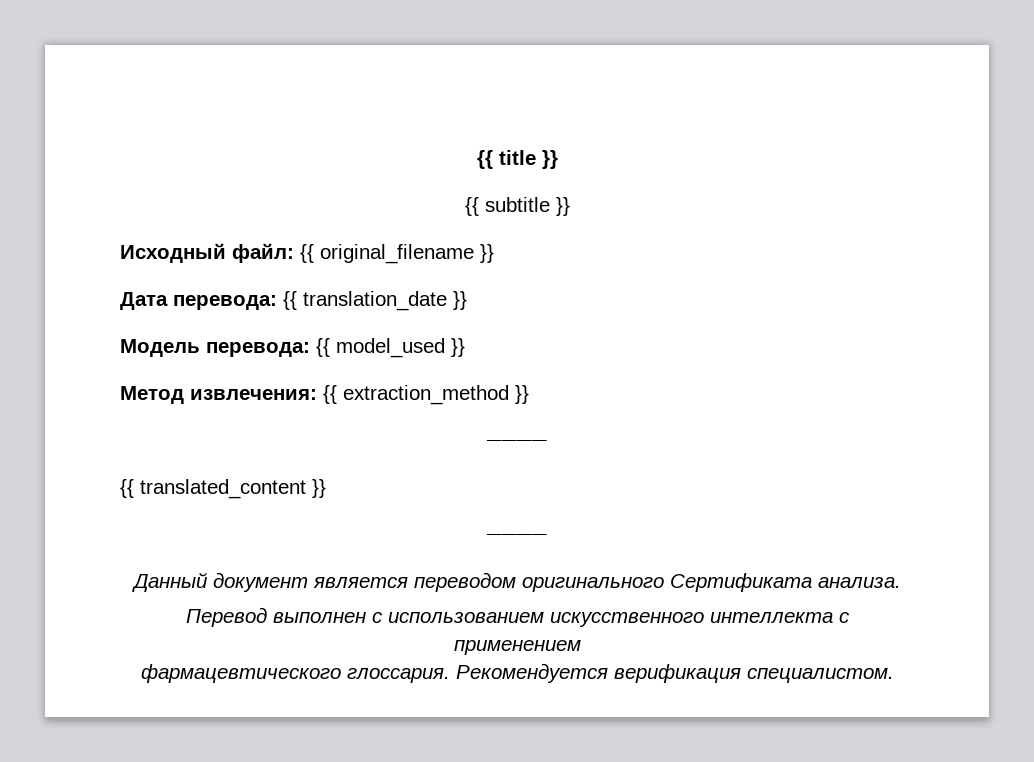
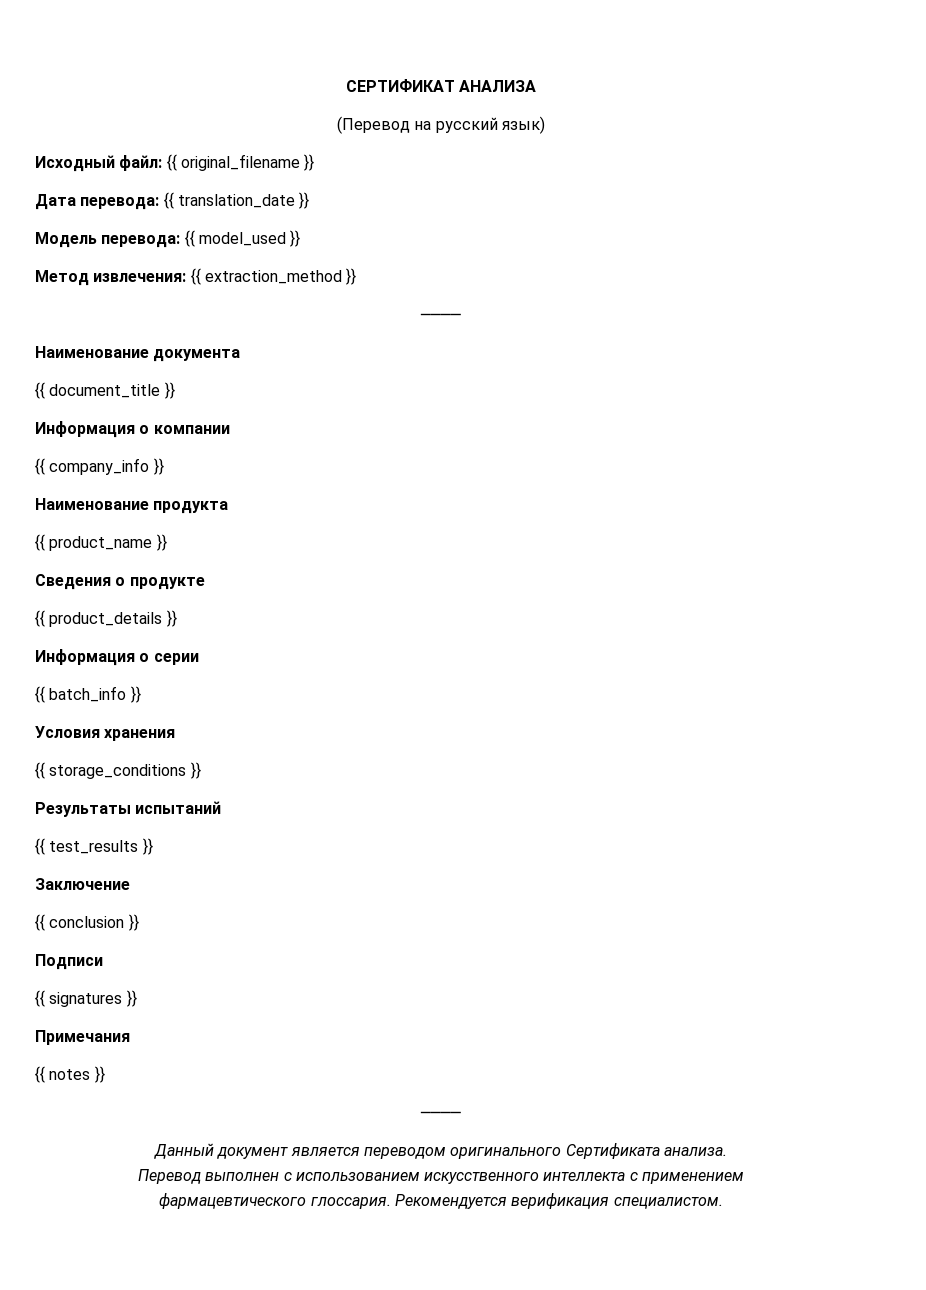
- {{ title }}
- {{ subtitle }}
+ СЕРТИФИКАТ АНАЛИЗА
+ (Перевод на русский язык)
- {{ translated_content }}
+ Наименование документа
+ {{ document_title }}
+ Информация о компании
+ {{ company_info }}
+ Наименование продукта
+ {{ product_name }}
+ Сведения о продукте
+ {{ product_details }}
+ Информация о серии
+ {{ batch_info }}
+ Условия хранения
+ {{ storage_conditions }}
+ Результаты испытаний
+ {{ test_results }}
+ Заключение
+ {{ conclusion }}
+ Подписи
+ {{ signatures }}
+ Примечания
+ {{ notes }}

